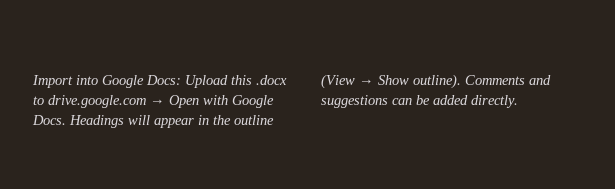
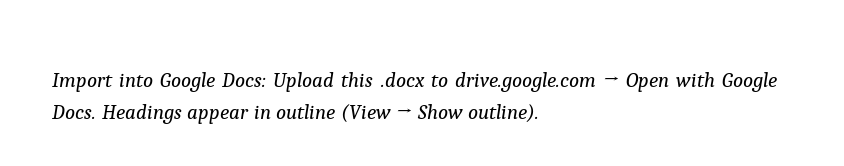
- Headings will appear in the outline (View → Show outline). Comments and suggestions can be added directly.
+ Headings appear in outline (View → Show outline).

